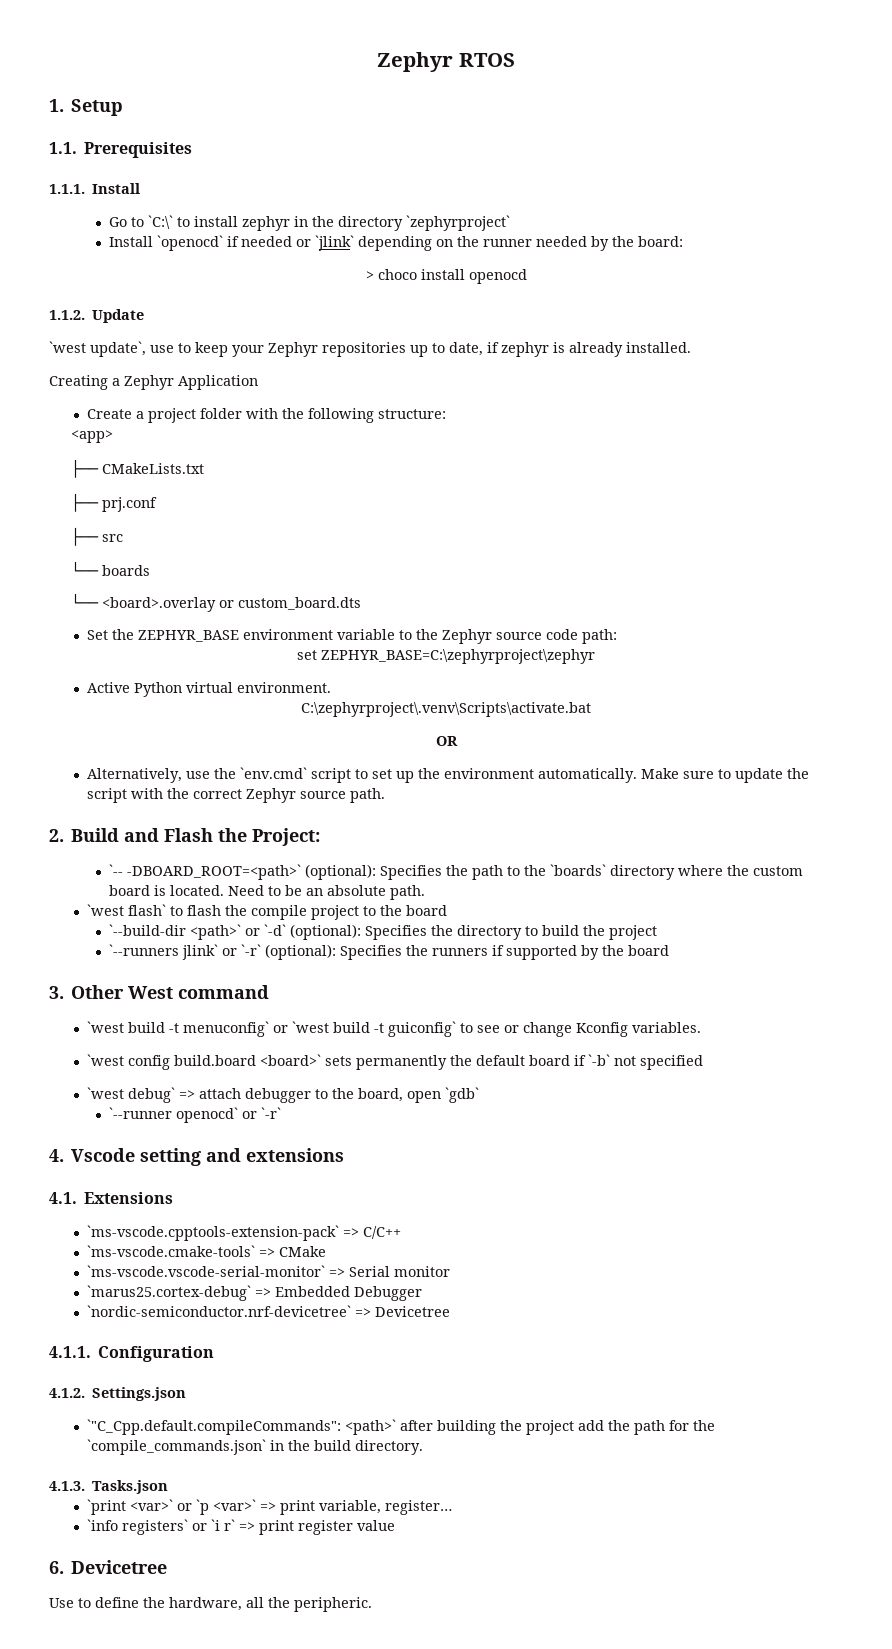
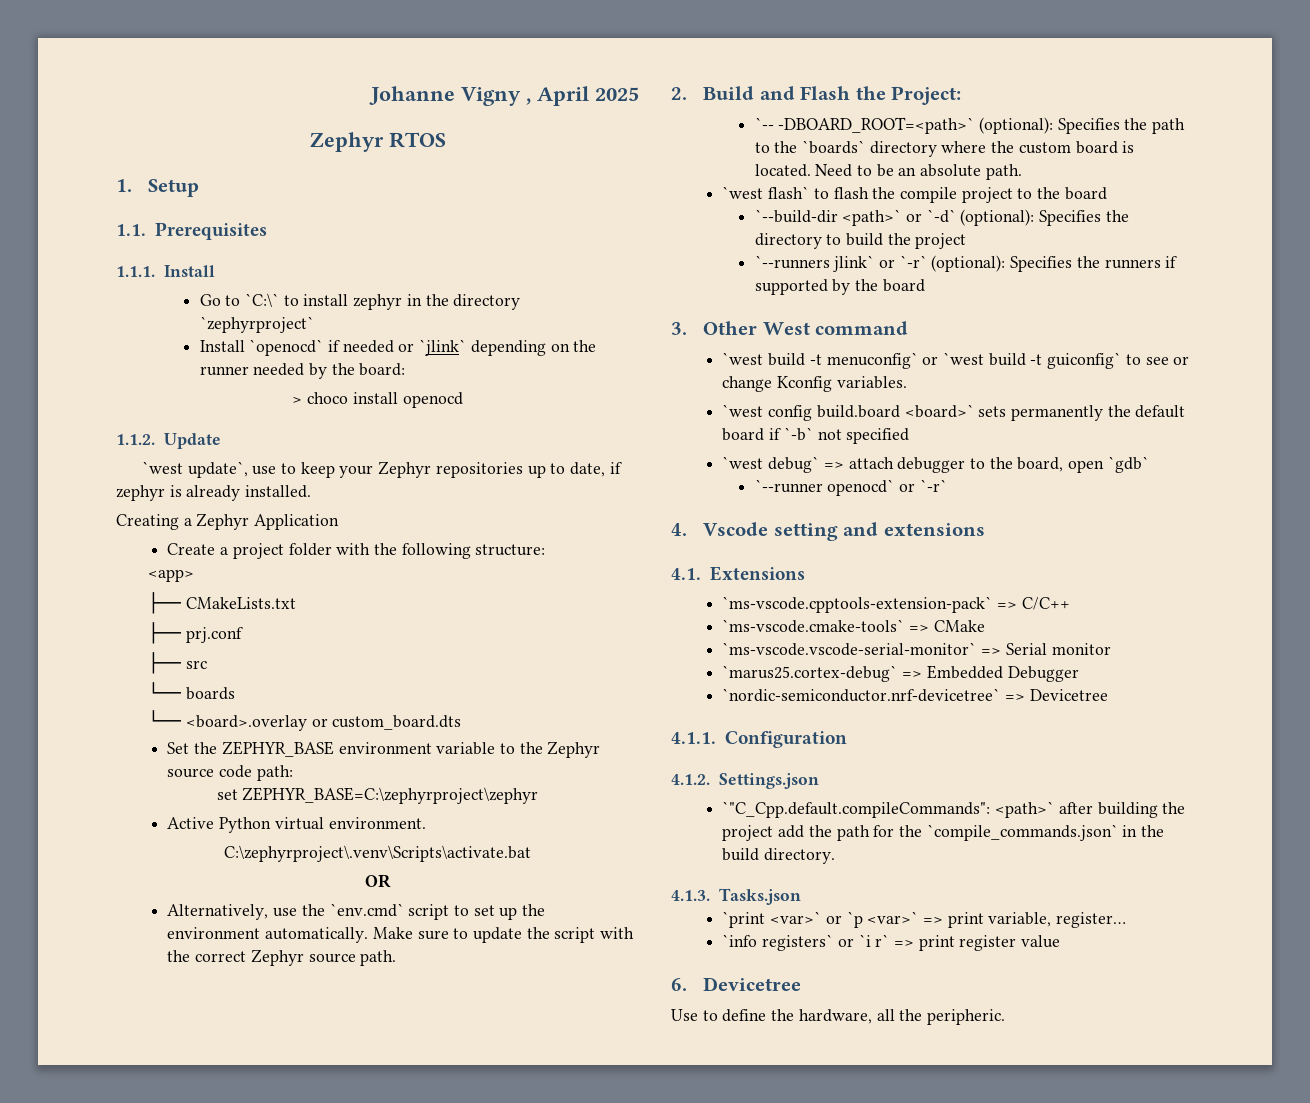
+ Johanne Vigny , April 2025

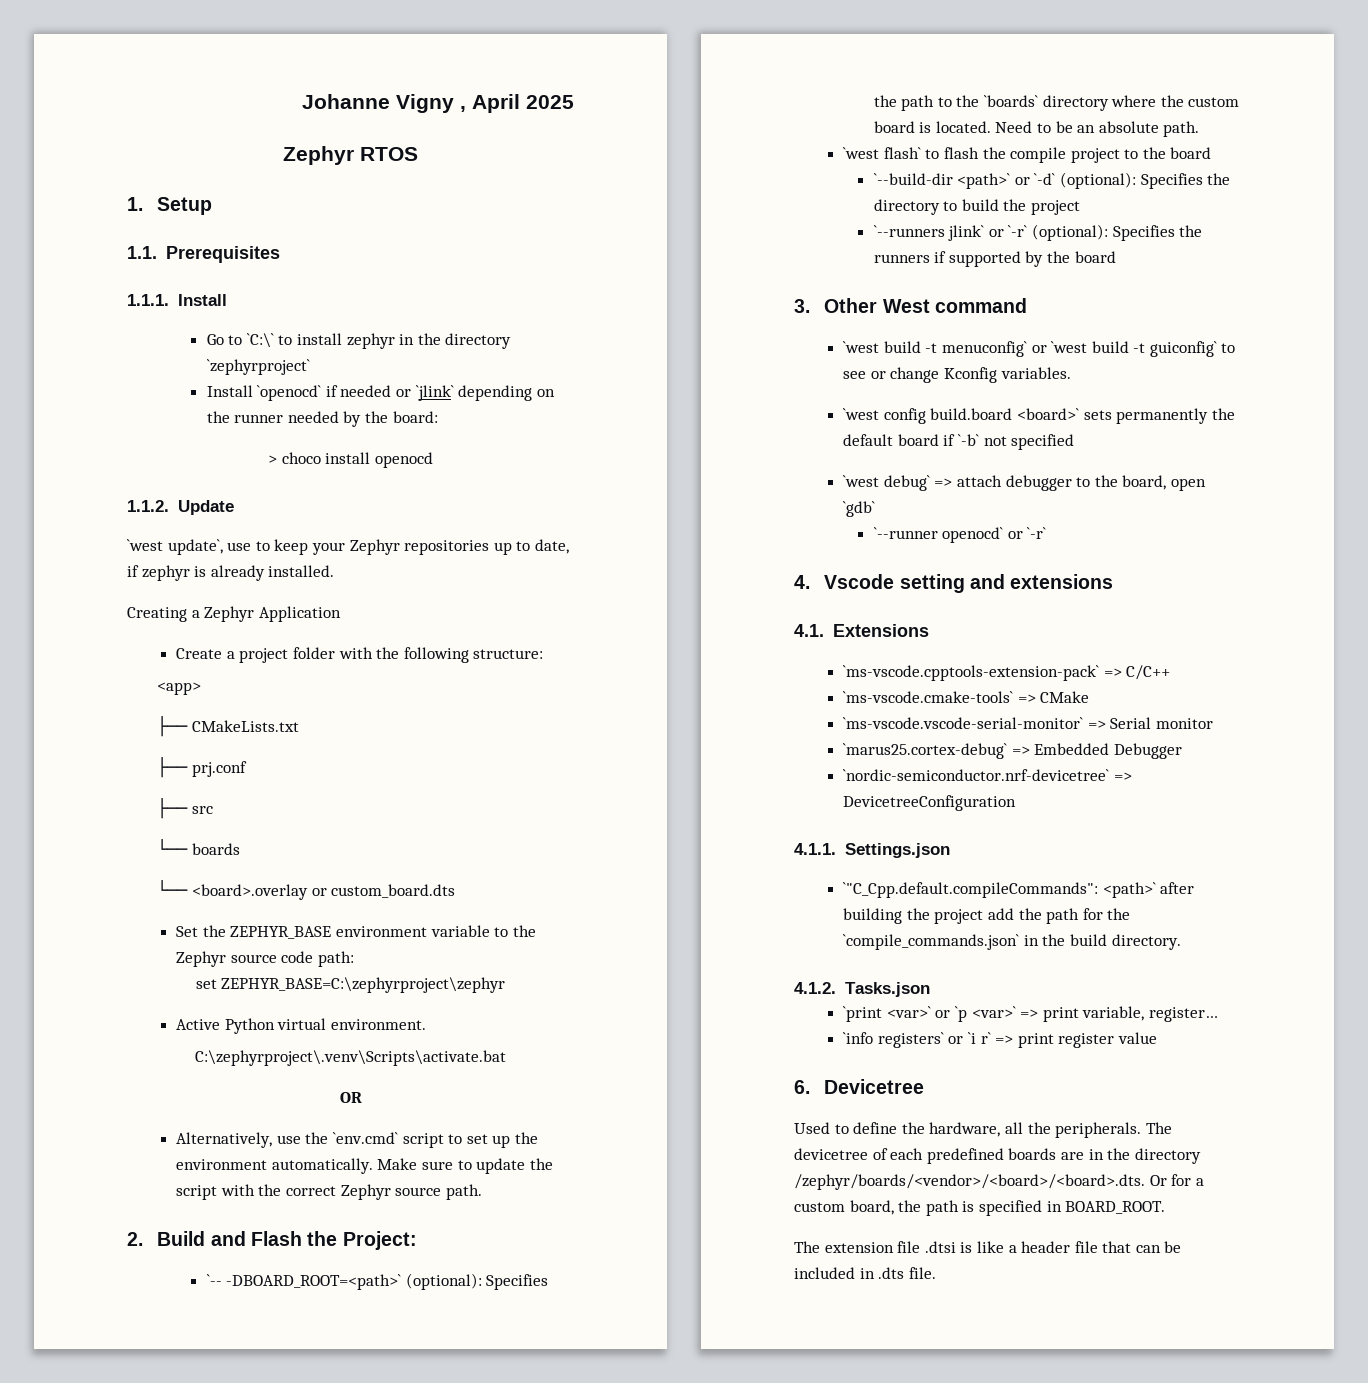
- `nordic-semiconductor.nrf-devicetree` => Devicetree
- 4.1.1. Configuration
- 4.1.2. Settings.json
+ `nordic-semiconductor.nrf-devicetree` => DevicetreeConfiguration
+ 4.1.1. Settings.json
- 4.1.3. Tasks.json
+ 4.1.2. Tasks.json
- Use to define the hardware, all the peripheric.
+ Used to define the hardware, all the peripherals. The devicetree of each predefined boards are in the directory /zephyr/boards/<vendor>/<board>/<board>.dts. Or for a custom board, the path is specified in BOARD_ROOT.
+ The extension file .dtsi is like a header file that can be included in .dts file.

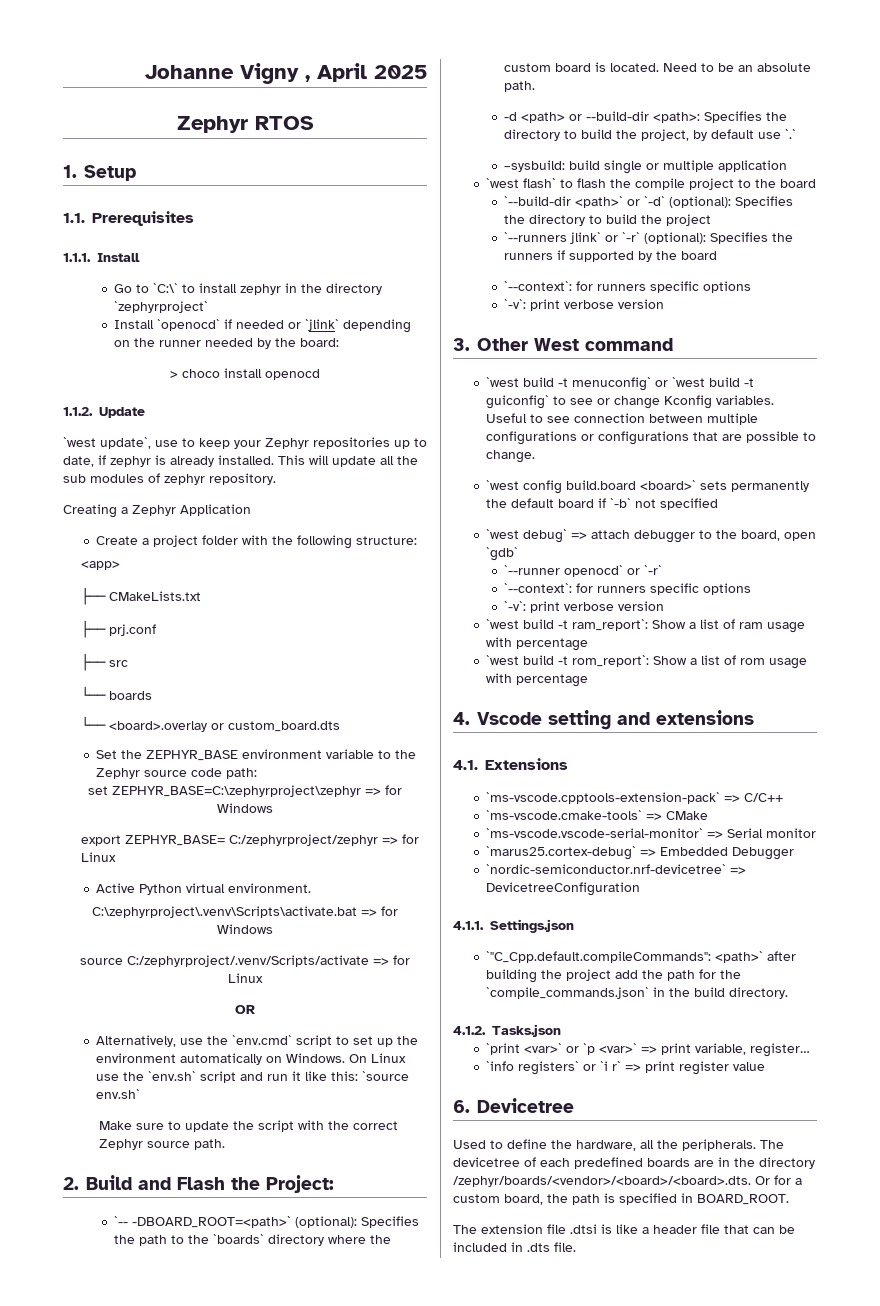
+ This will update all the sub modules of zephyr repository.
- set ZEPHYR_BASE=C:\zephyrproject\zephyr
+ set ZEPHYR_BASE=C:\zephyrproject\zephyr => for Windows
+ export ZEPHYR_BASE= C:/zephyrproject/zephyr => for Linux
- C:\zephyrproject\.venv\Scripts\activate.bat
+ C:\zephyrproject\.venv\Scripts\activate.bat => for Windows
+ source C:/zephyrproject/.venv/Scripts/activate => for Linux
- Alternatively, use the `env.cmd` script to set up the environment automatically. Make sure to update the script with the correct Zephyr source path.
+ Alternatively, use the `env.cmd` script to set up the environment automatically on Windows. On Linux use the `env.sh` script and run it like this: `source env.sh`
+ Make sure to update the script with the correct Zephyr source path.
+ -d <path> or --build-dir <path>: Specifies the directory to build the project, by default use `.`
+ –sysbuild: build single or multiple application
  `--runners jlink` or `-r` (optional): Specifies the runners if supported by the board
+ `--context`: for runners specific options
+ `-v`: print verbose version
+ Useful to see connection between multiple configurations or configurations that are possible to change.
  `--runner openocd` or `-r`
+ `--context`: for runners specific options
+ `-v`: print verbose version
+ `west build -t ram_report`: Show a list of ram usage with percentage
+ `west build -t rom_report`: Show a list of rom usage with percentage

